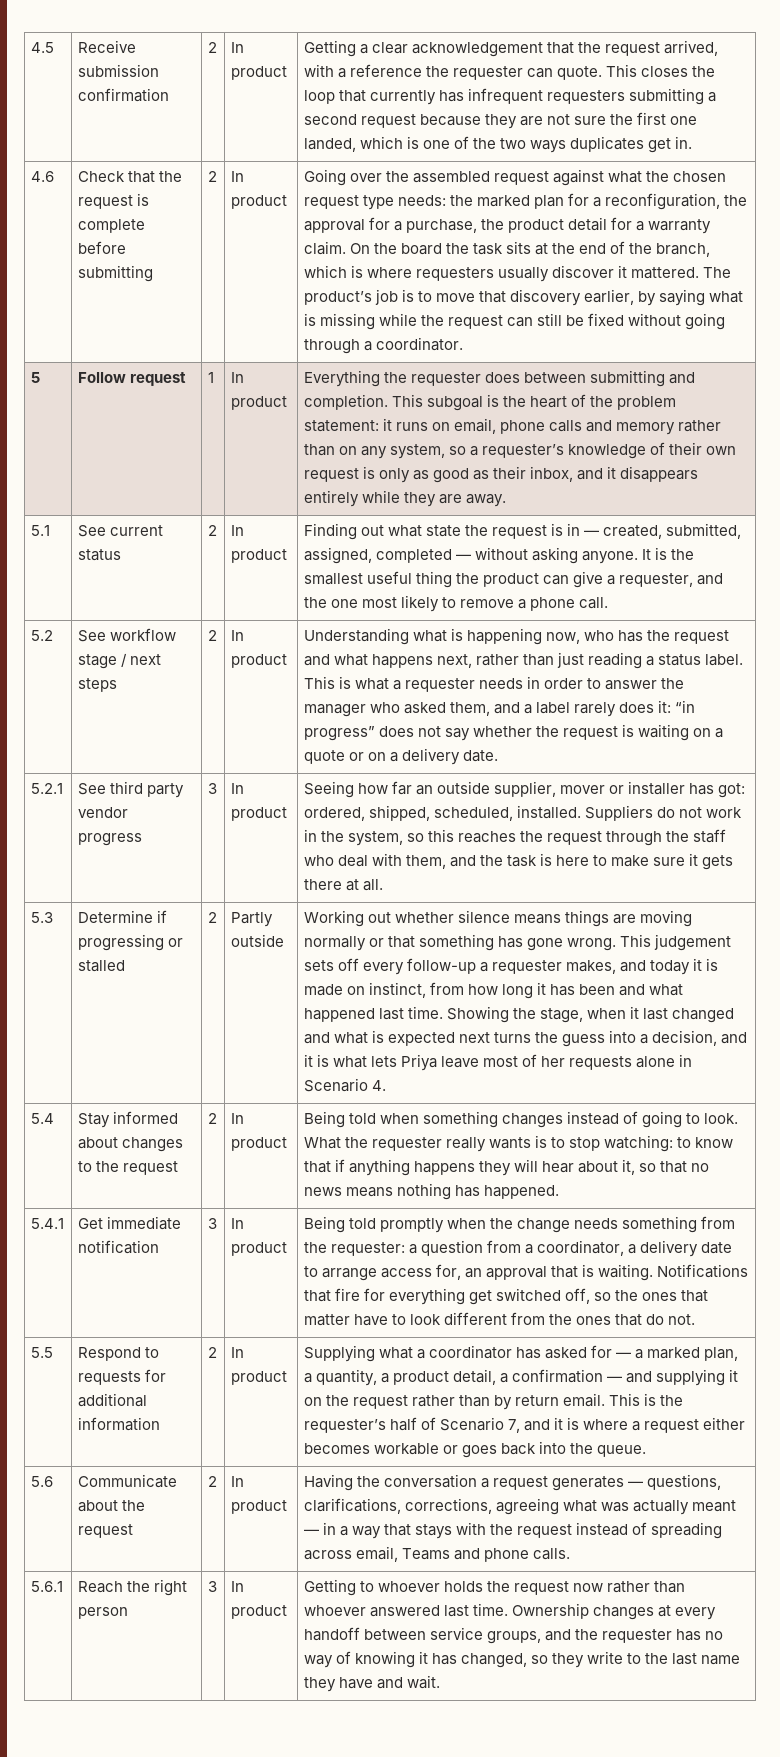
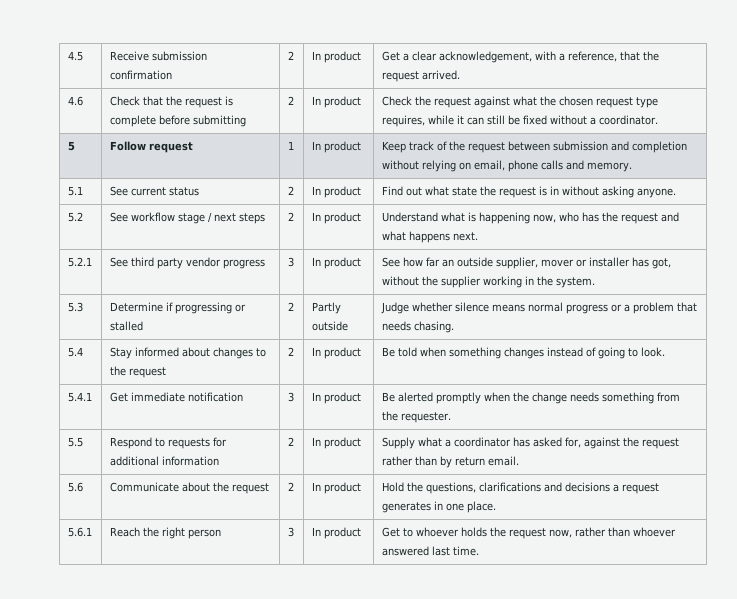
- Getting a clear acknowledgement that the request arrived, with a reference the requester can quote. This closes the loop that currently has infrequent requesters submitting a second request because they are not sure the first one landed, which is one of the two ways duplicates get in.
+ Get a clear acknowledgement, with a reference, that the request arrived.
- Going over the assembled request against what the chosen request type needs: the marked plan for a reconfiguration, the approval for a purchase, the product detail for a warranty claim. On the board the task sits at the end of the branch, which is where requesters usually discover it mattered. The product’s job is to move that discovery earlier, by saying what is missing while the request can still be fixed without going through a coordinator.
+ Check the request against what the chosen request type requires, while it can still be fixed without a coordinator.
- Everything the requester does between submitting and completion. This subgoal is the heart of the problem statement: it runs on email, phone calls and memory rather than on any system, so a requester’s knowledge of their own request is only as good as their inbox, and it disappears entirely while they are away.
+ Keep track of the request between submission and completion without relying on email, phone calls and memory.
- Finding out what state the request is in — created, submitted, assigned, completed — without asking anyone. It is the smallest useful thing the product can give a requester, and the one most likely to remove a phone call.
+ Find out what state the request is in without asking anyone.
- Understanding what is happening now, who has the request and what happens next, rather than just reading a status label. This is what a requester needs in order to answer the manager who asked them, and a label rarely does it: “in progress” does not say whether the request is waiting on a quote or on a delivery date.
+ Understand what is happening now, who has the request and what happens next.
- Seeing how far an outside supplier, mover or installer has got: ordered, shipped, scheduled, installed. Suppliers do not work in the system, so this reaches the request through the staff who deal with them, and the task is here to make sure it gets there at all.
+ See how far an outside supplier, mover or installer has got, without the supplier working in the system.
- Working out whether silence means things are moving normally or that something has gone wrong. This judgement sets off every follow-up a requester makes, and today it is made on instinct, from how long it has been and what happened last time. Showing the stage, when it last changed and what is expected next turns the guess into a decision, and it is what lets Priya leave most of her requests alone in Scenario 4.
+ Judge whether silence means normal progress or a problem that needs chasing.
- Being told when something changes instead of going to look. What the requester really wants is to stop watching: to know that if anything happens they will hear about it, so that no news means nothing has happened.
+ Be told when something changes instead of going to look.
- Being told promptly when the change needs something from the requester: a question from a coordinator, a delivery date to arrange access for, an approval that is waiting. Notifications that fire for everything get switched off, so the ones that matter have to look different from the ones that do not.
+ Be alerted promptly when the change needs something from the requester.
- Supplying what a coordinator has asked for — a marked plan, a quantity, a product detail, a confirmation — and supplying it on the request rather than by return email. This is the requester’s half of Scenario 7, and it is where a request either becomes workable or goes back into the queue.
+ Supply what a coordinator has asked for, against the request rather than by return email.
- Having the conversation a request generates — questions, clarifications, corrections, agreeing what was actually meant — in a way that stays with the request instead of spreading across email, Teams and phone calls.
+ Hold the questions, clarifications and decisions a request generates in one place.
- Getting to whoever holds the request now rather than whoever answered last time. Ownership changes at every handoff between service groups, and the requester has no way of knowing it has changed, so they write to the last name they have and wait.
+ Get to whoever holds the request now, rather than whoever answered last time.

